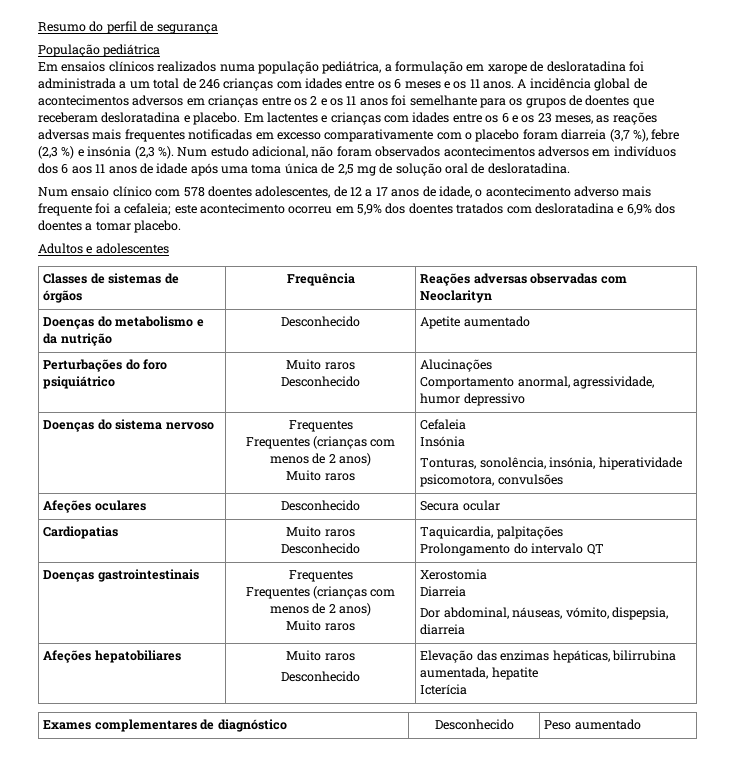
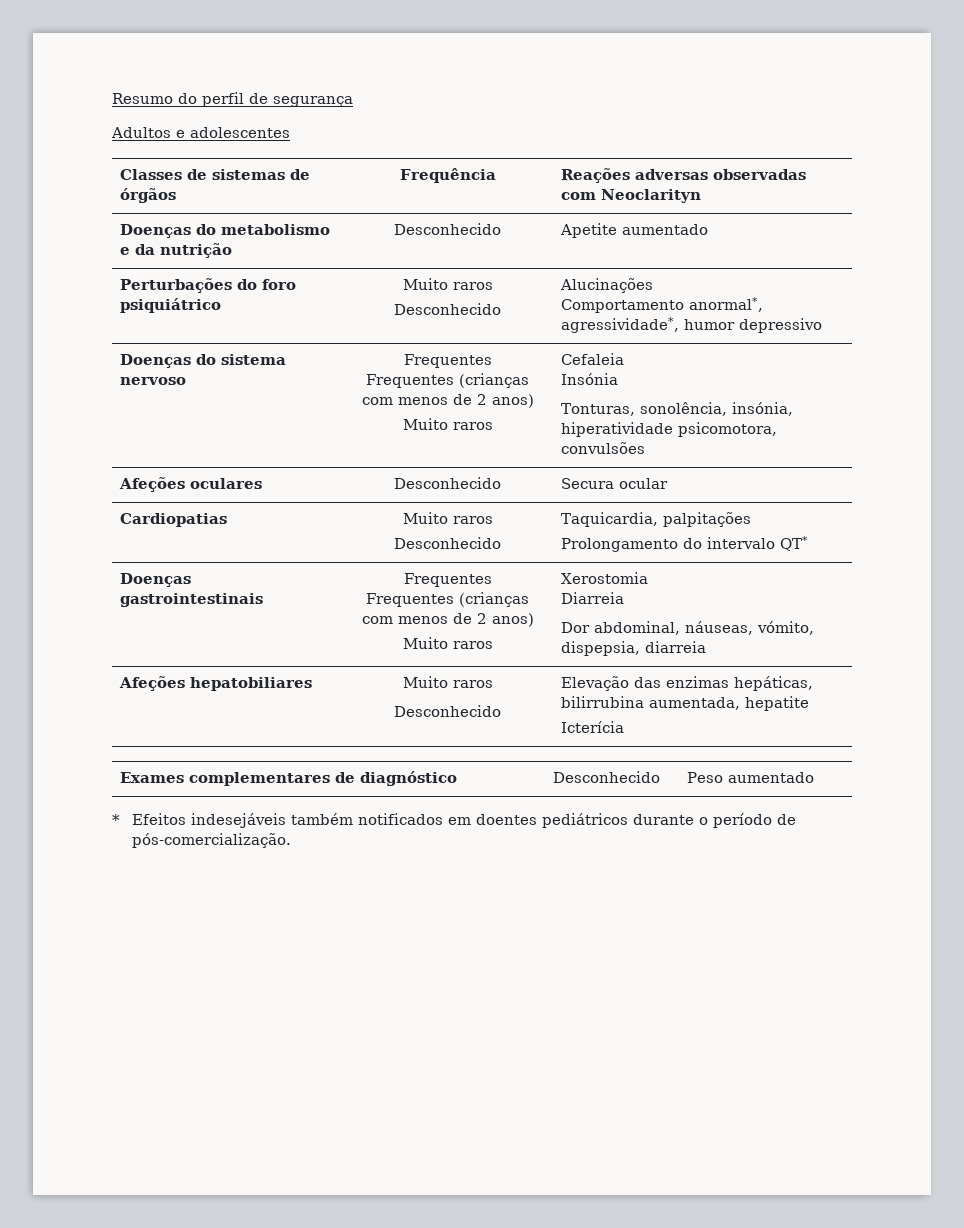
- População pediátrica
- Em ensaios clínicos realizados numa população pediátrica, a formulação em xarope de desloratadina foi administrada a um total de 246 crianças com idades entre os 6 meses e os 11 anos. A incidência global de acontecimentos adversos em crianças entre os 2 e os 11 anos foi semelhante para os grupos de doentes que receberam desloratadina e placebo. Em lactentes e crianças com idades entre os 6 e os 23 meses, as reações adversas mais frequentes notificadas em excesso comparativamente com o placebo foram diarreia (3,7 %), febre (2,3 %) e insónia (2,3 %). Num estudo adicional, não foram observados acontecimentos adversos em indivíduos dos 6 aos 11 anos de idade após uma toma única de 2,5 mg de solução oral de desloratadina.
- Num ensaio clínico com 578 doentes adolescentes, de 12 a 17 anos de idade, o acontecimento adverso mais frequente foi a cefaleia; este acontecimento ocorreu em 5,9% dos doentes tratados com desloratadina e 6,9% dos doentes a tomar placebo.
  Perturbações do foro psiquiátrico | Muito raros
  Desconhecido | Alucinações
- Comportamento anormal, agressividade, humor depressivo
+ Comportamento anormal*, agressividade*, humor depressivo
  Cardiopatias | Muito raros
  Desconhecido | Taquicardia, palpitações
- Prolongamento do intervalo QT
+ Prolongamento do intervalo QT*
+ * Efeitos indesejáveis também notificados em doentes pediátricos durante o período de pós-comercialização.

